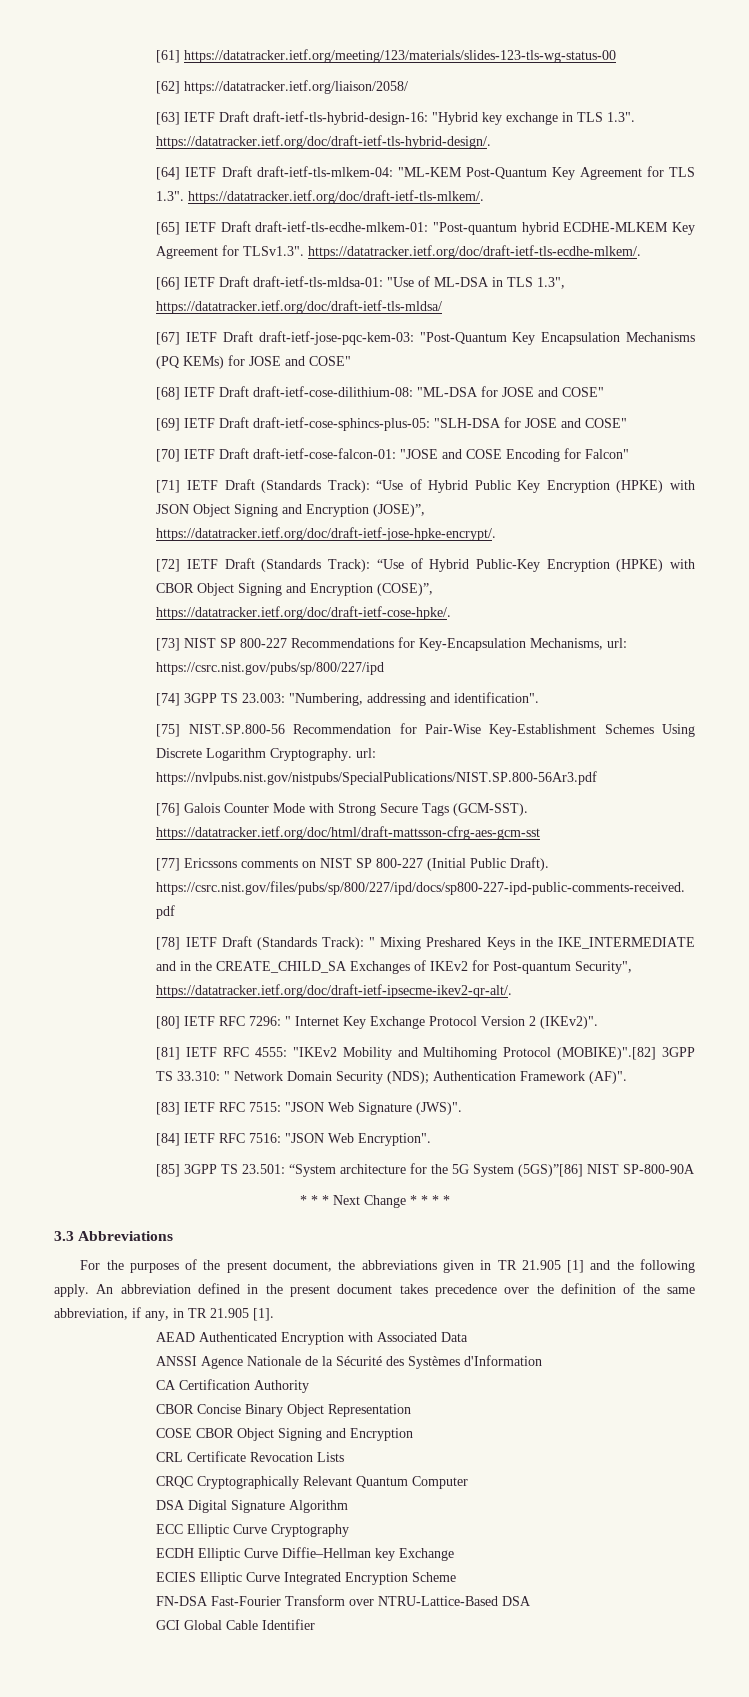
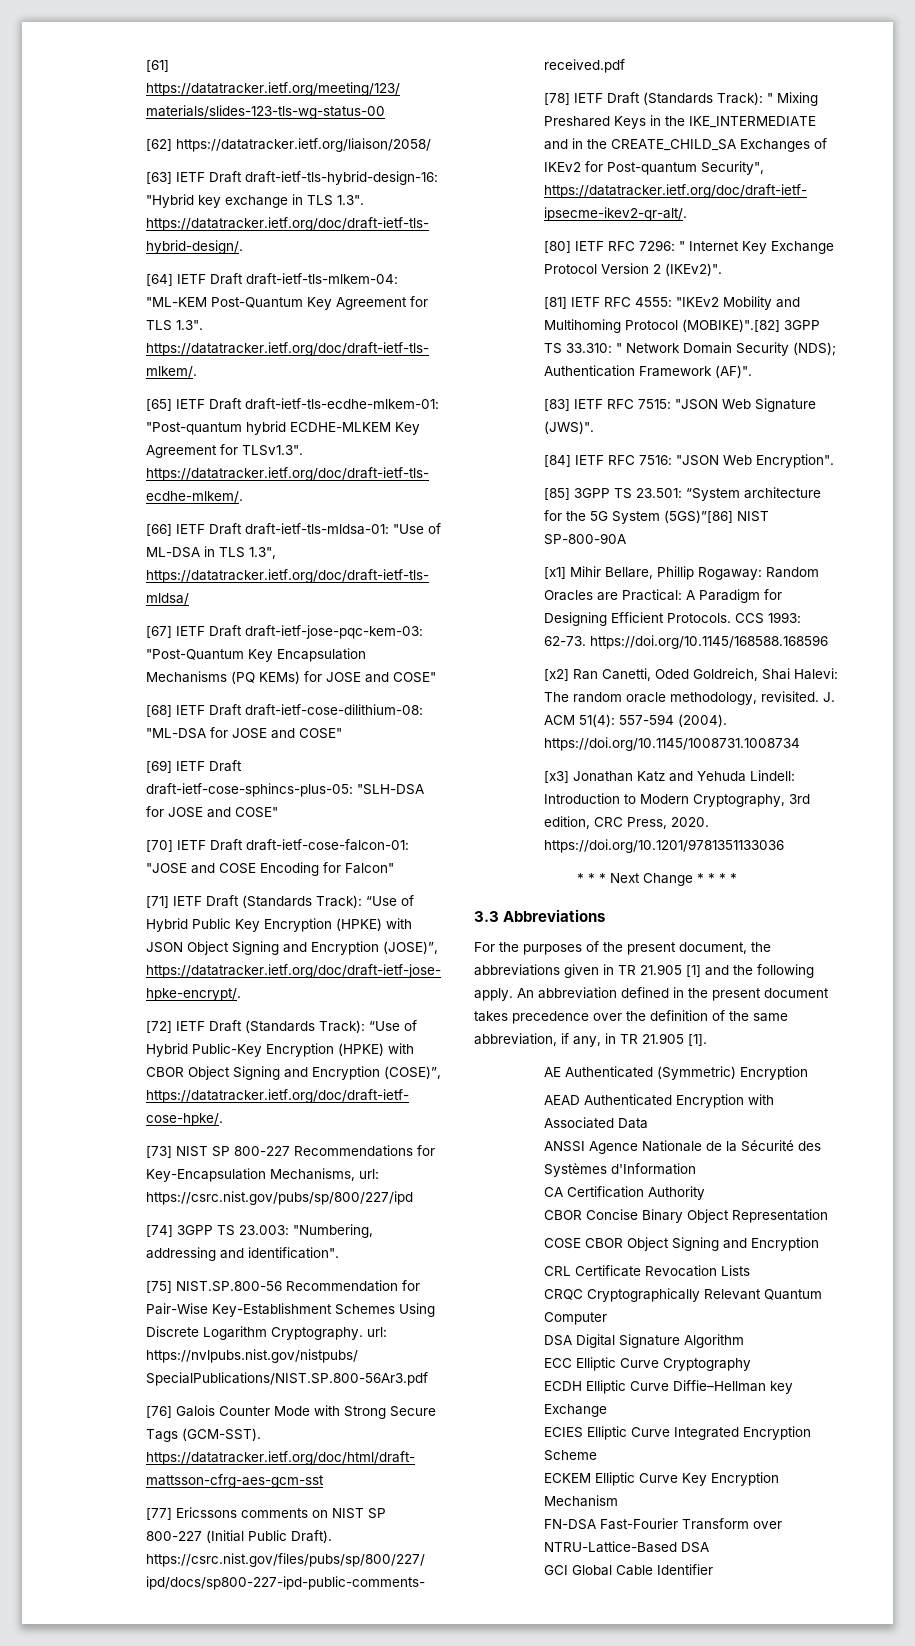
+ [x1] Mihir Bellare, Phillip Rogaway: Random Oracles are Practical: A Paradigm for Designing Efficient Protocols. CCS 1993: 62-73. https://doi.org/10.1145/168588.168596
+ [x2] Ran Canetti, Oded Goldreich, Shai Halevi: The random oracle methodology, revisited. J. ACM 51(4): 557-594 (2004). https://doi.org/10.1145/1008731.1008734
+ [x3] Jonathan Katz and Yehuda Lindell: Introduction to Modern Cryptography, 3rd edition, CRC Press, 2020. https://doi.org/10.1201/9781351133036
+ AE Authenticated (Symmetric) Encryption
+ ECKEM Elliptic Curve Key Encryption Mechanism

